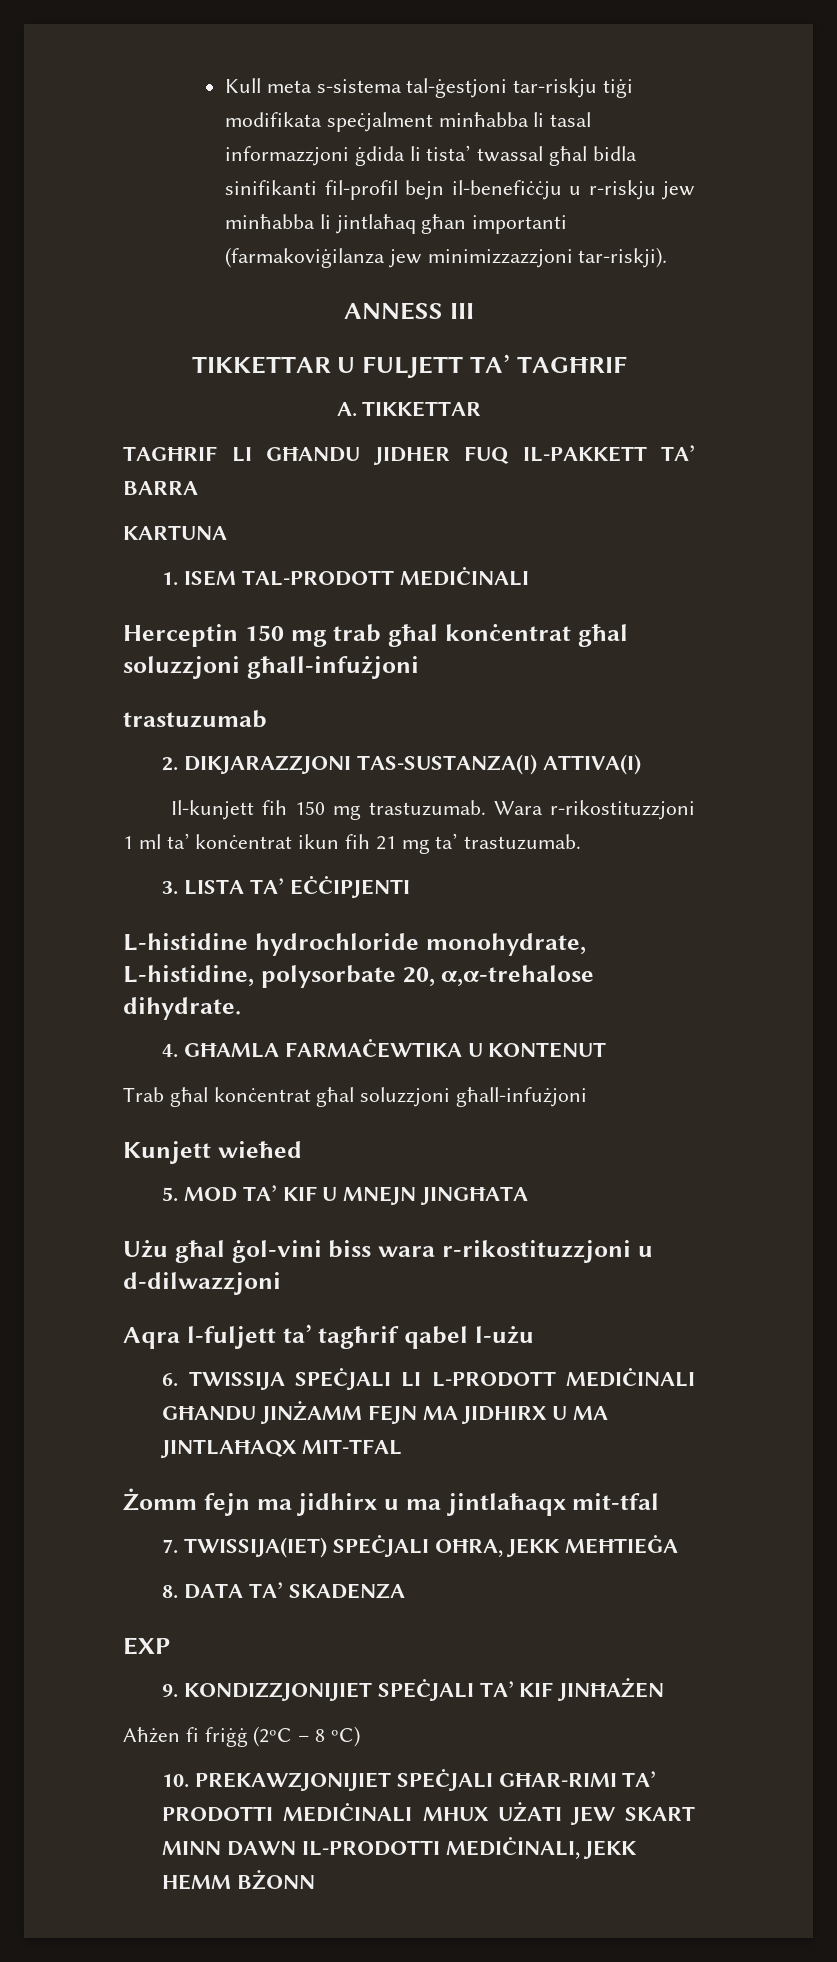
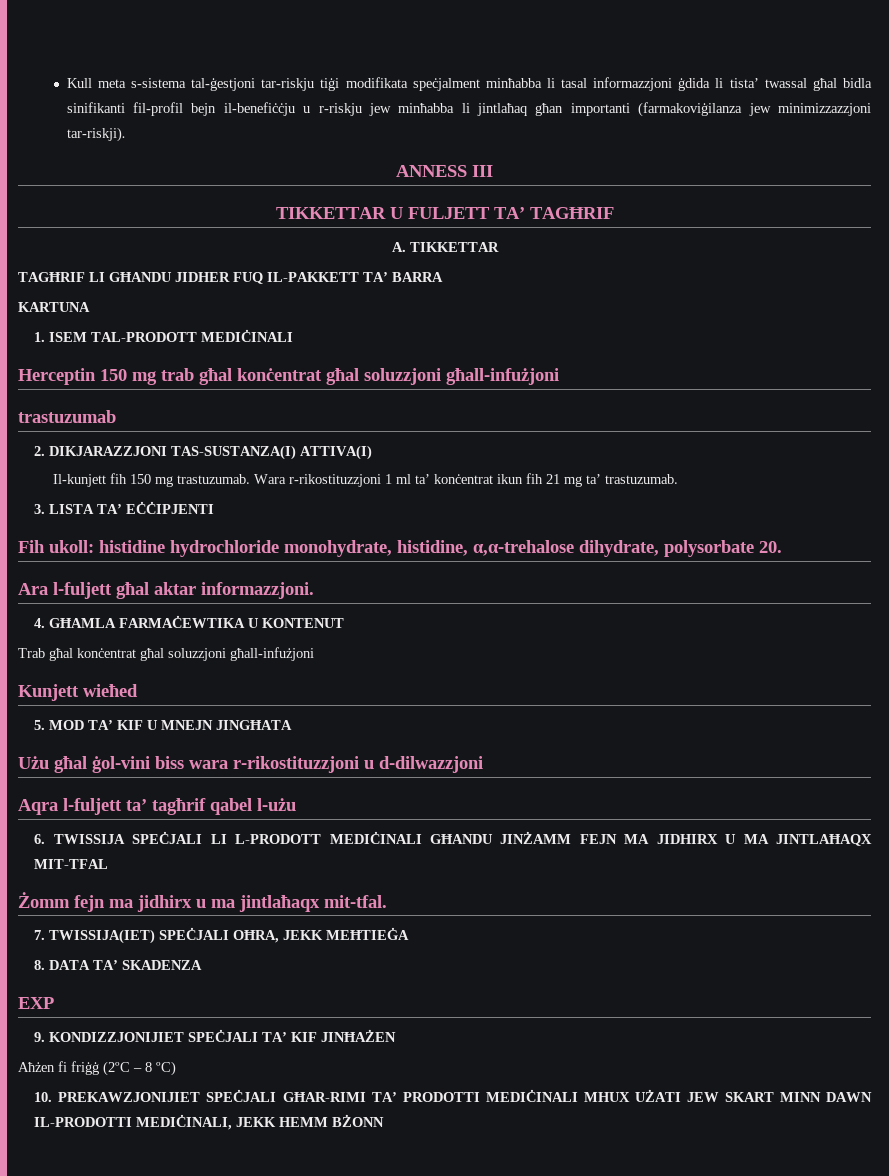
- L-histidine hydrochloride monohydrate, L-histidine, polysorbate 20, α,α-trehalose dihydrate.
+ Fih ukoll: histidine hydrochloride monohydrate, histidine, α,α-trehalose dihydrate, polysorbate 20.
+ Ara l-fuljett għal aktar informazzjoni.
- Żomm fejn ma jidhirx u ma jintlaħaqx mit-tfal
+ Żomm fejn ma jidhirx u ma jintlaħaqx mit-tfal.

